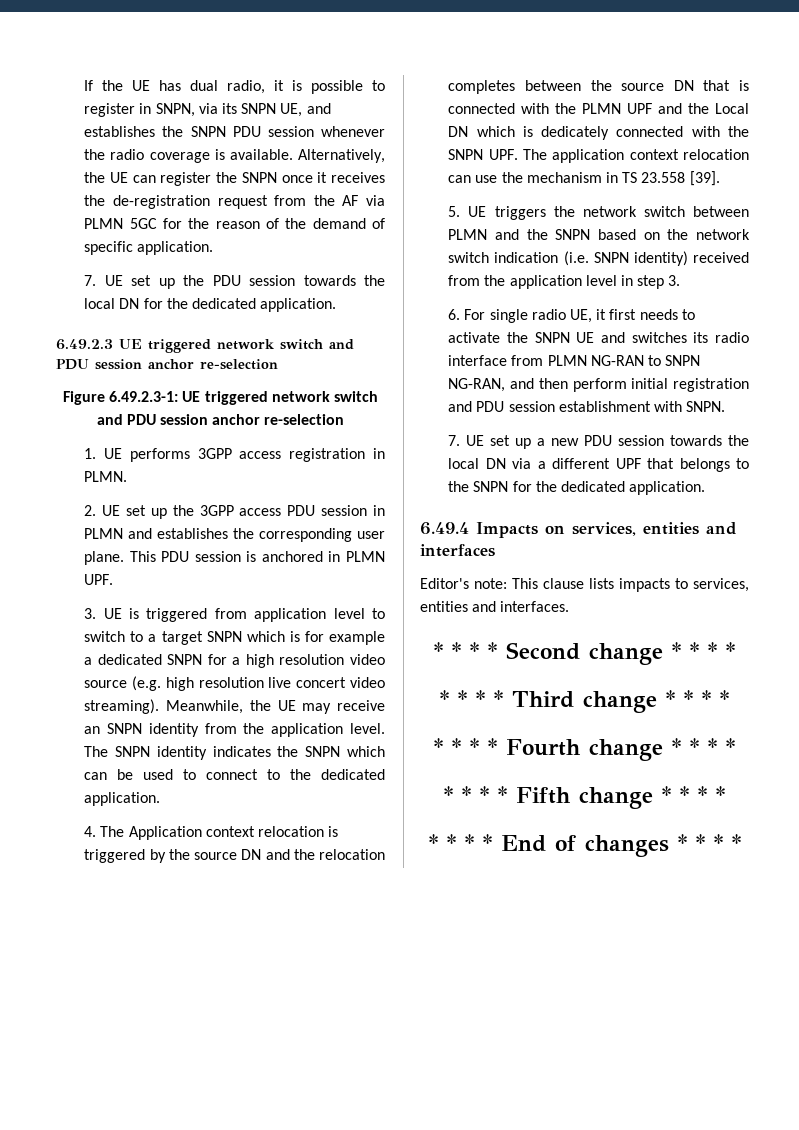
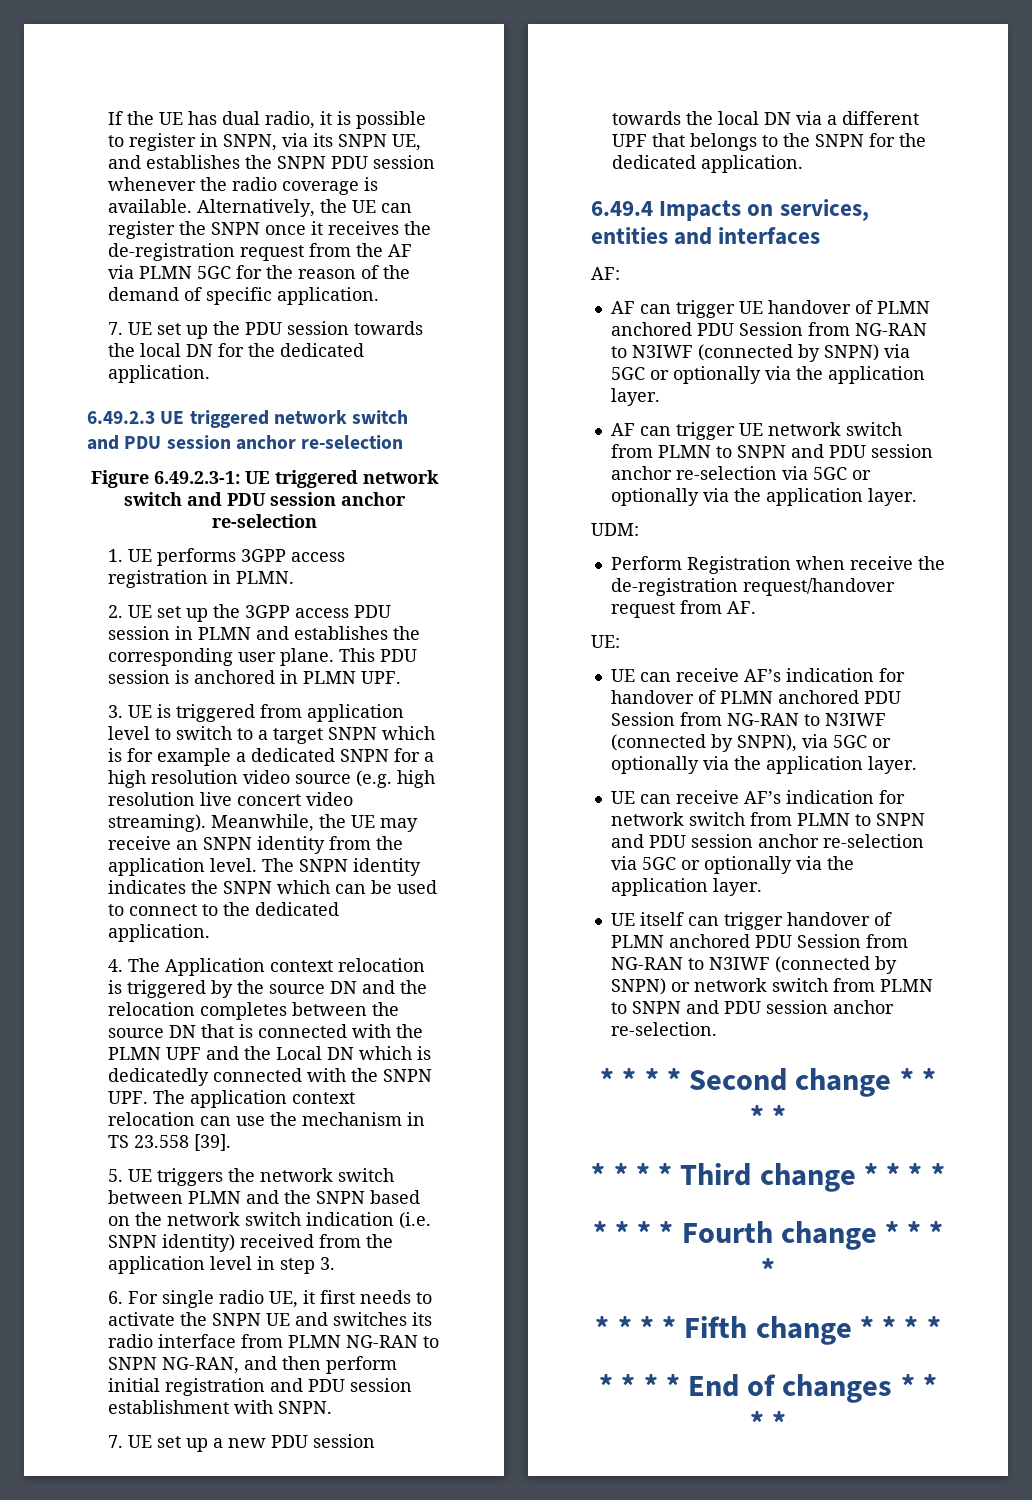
- 4. The Application context relocation is triggered by the source DN and the relocation completes between the source DN that is connected with the PLMN UPF and the Local DN which is dedicately connected with the SNPN UPF. The application context relocation can use the mechanism in TS 23.558 [39].
+ 4. The Application context relocation is triggered by the source DN and the relocation completes between the source DN that is connected with the PLMN UPF and the Local DN which is dedicatedly connected with the SNPN UPF. The application context relocation can use the mechanism in TS 23.558 [39].
- Editor's note: This clause lists impacts to services, entities and interfaces.
+ AF:
+ AF can trigger UE handover of PLMN anchored PDU Session from NG-RAN to N3IWF (connected by SNPN) via 5GC or optionally via the application layer.
+ AF can trigger UE network switch from PLMN to SNPN and PDU session anchor re-selection via 5GC or optionally via the application layer.
+ UDM:
+ Perform Registration when receive the de-registration request/handover request from AF.
+ UE:
+ UE can receive AF’s indication for handover of PLMN anchored PDU Session from NG-RAN to N3IWF (connected by SNPN), via 5GC or optionally via the application layer.
+ UE can receive AF’s indication for network switch from PLMN to SNPN and PDU session anchor re-selection via 5GC or optionally via the application layer.
+ UE itself can trigger handover of PLMN anchored PDU Session from NG-RAN to N3IWF (connected by SNPN) or network switch from PLMN to SNPN and PDU session anchor re-selection.

